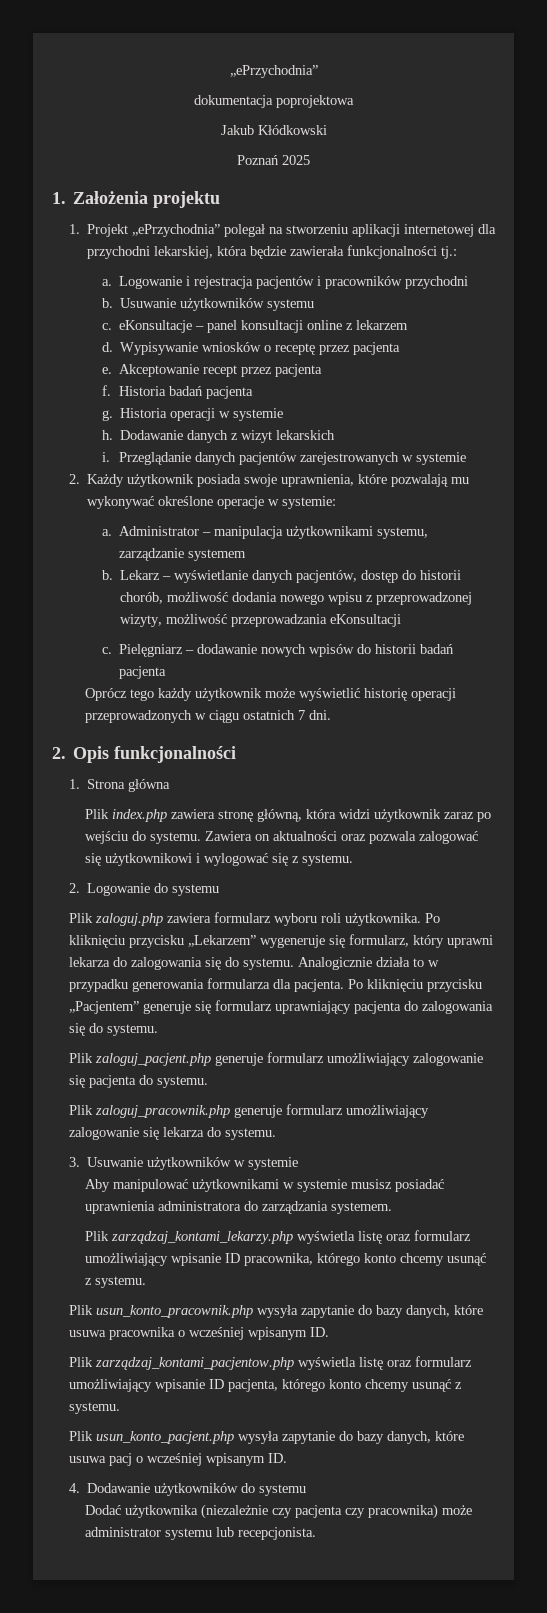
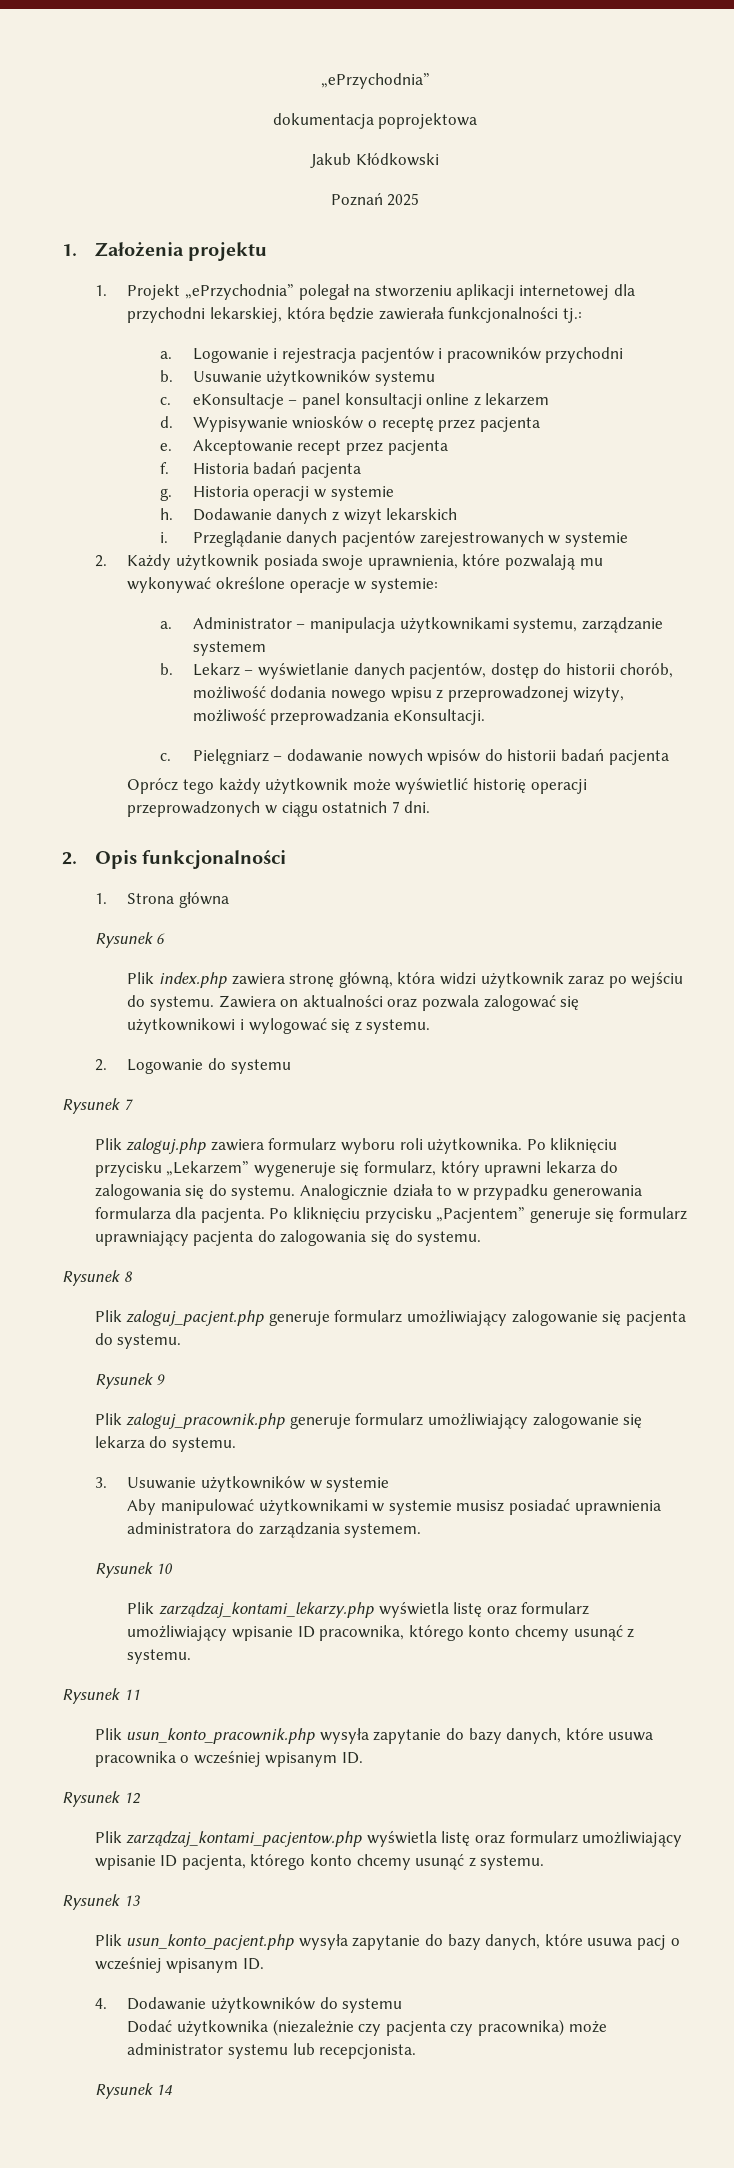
- Lekarz – wyświetlanie danych pacjentów, dostęp do historii chorób, możliwość dodania nowego wpisu z przeprowadzonej wizyty, możliwość przeprowadzania eKonsultacji
+ Lekarz – wyświetlanie danych pacjentów, dostęp do historii chorób, możliwość dodania nowego wpisu z przeprowadzonej wizyty, możliwość przeprowadzania eKonsultacji.
+ Rysunek 6
+ Rysunek 7
+ Rysunek 8
+ Rysunek 9
+ Rysunek 10
+ Rysunek 11
+ Rysunek 12
+ Rysunek 13
+ Rysunek 14

